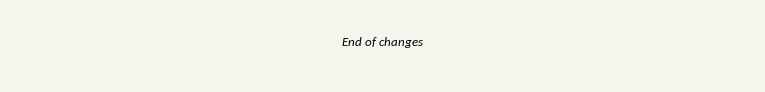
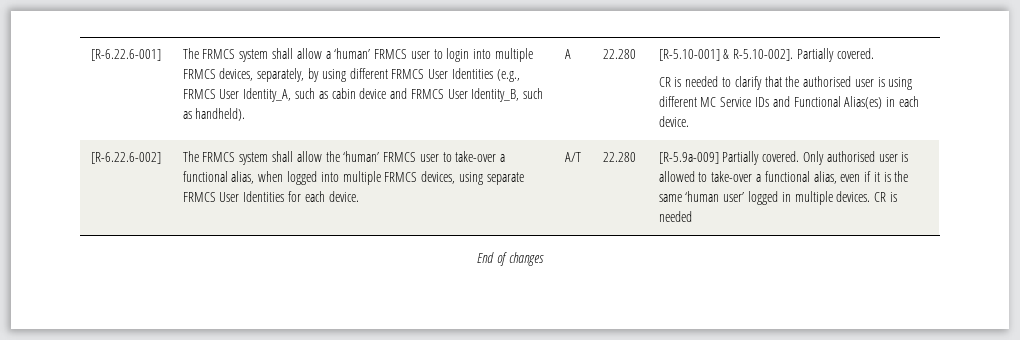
+ [R-6.22.6-001] | The FRMCS system shall allow a ‘human’ FRMCS user to login into multiple FRMCS devices, separately, by using different FRMCS User Identities (e.g., FRMCS User Identity_A, such as cabin device and FRMCS User Identity_B, such as handheld). | A | 22.280 | [R-5.10-001] & R-5.10-002]. Partially covered.
+ CR is needed to clarify that the authorised user is using different MC Service IDs and Functional Alias(es) in each device.
+ [R-6.22.6-002] | The FRMCS system shall allow the ‘human’ FRMCS user to take-over a functional alias, when logged into multiple FRMCS devices, using separate FRMCS User Identities for each device. | A/T | 22.280 | [R-5.9a-009] Partially covered. Only authorised user is allowed to take-over a functional alias, even if it is the same ‘human user’ logged in multiple devices. CR is needed

